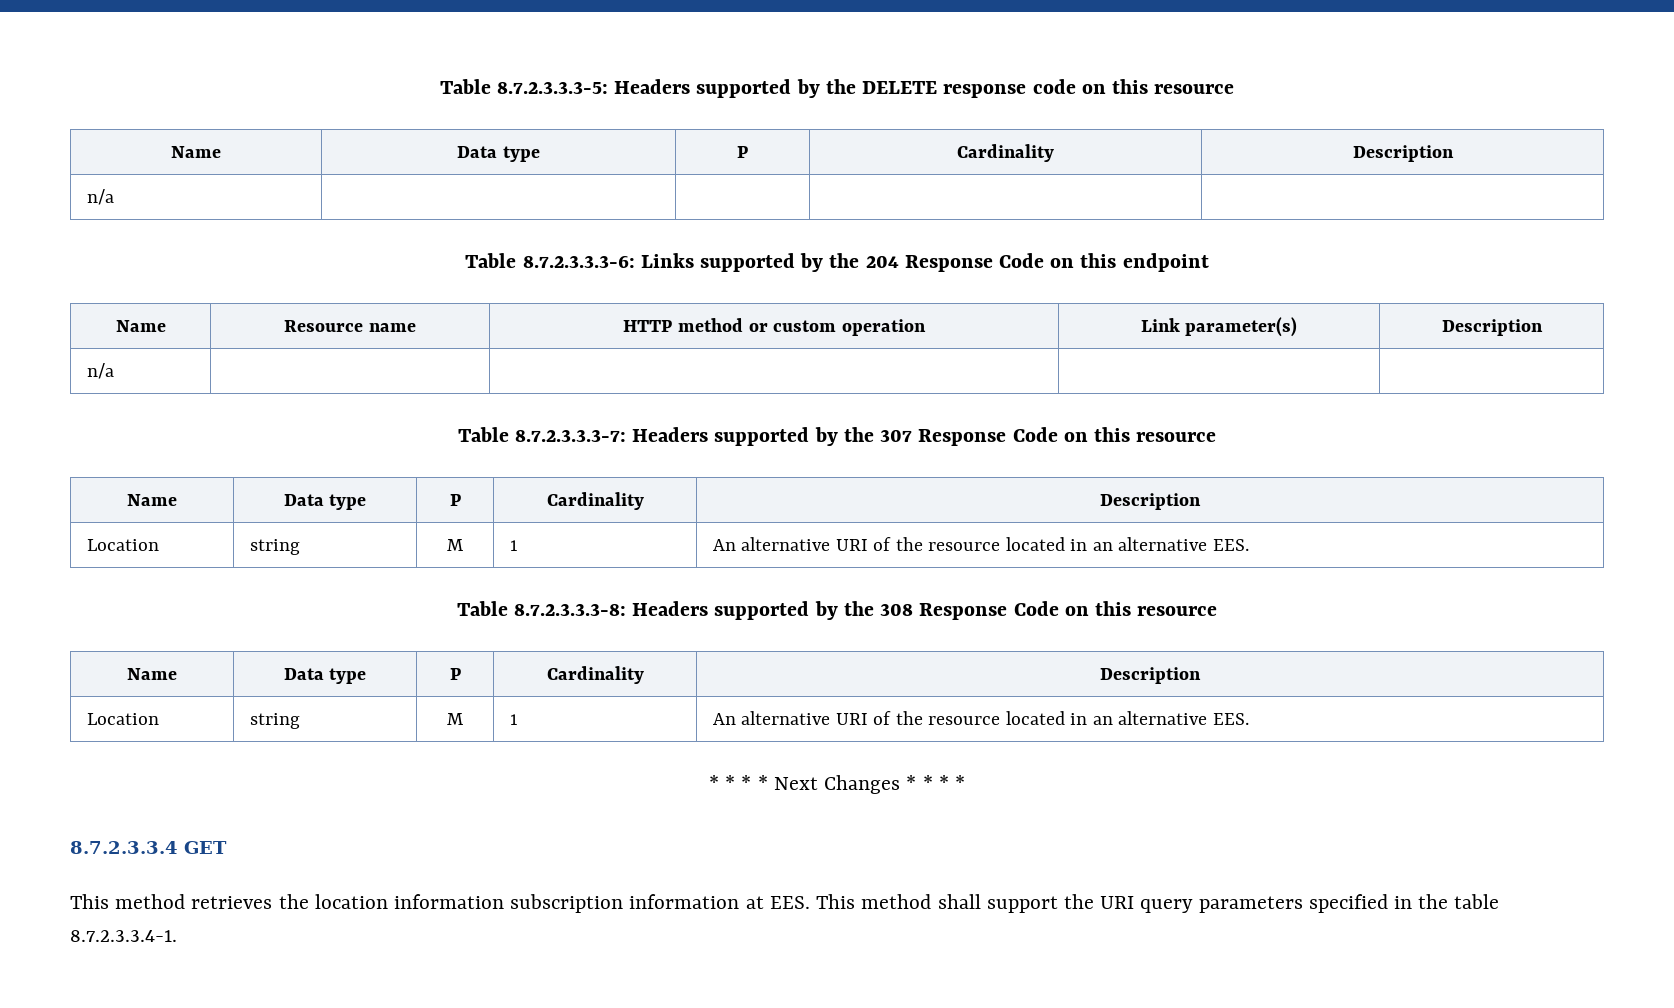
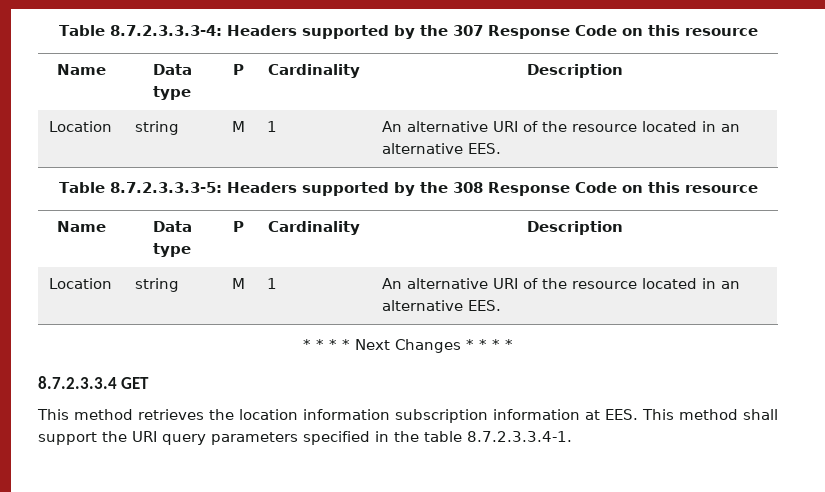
- Table 8.7.2.3.3.3-5: Headers supported by the DELETE response code on this resource
- Name | Data type | P | Cardinality | Description
- n/a | | | |
- Table 8.7.2.3.3.3-6: Links supported by the 204 Response Code on this endpoint
- Name | Resource name | HTTP method or custom operation | Link parameter(s) | Description
- n/a | | | |
- Table 8.7.2.3.3.3-7: Headers supported by the 307 Response Code on this resource
+ Table 8.7.2.3.3.3-4: Headers supported by the 307 Response Code on this resource
- Table 8.7.2.3.3.3-8: Headers supported by the 308 Response Code on this resource
+ Table 8.7.2.3.3.3-5: Headers supported by the 308 Response Code on this resource

